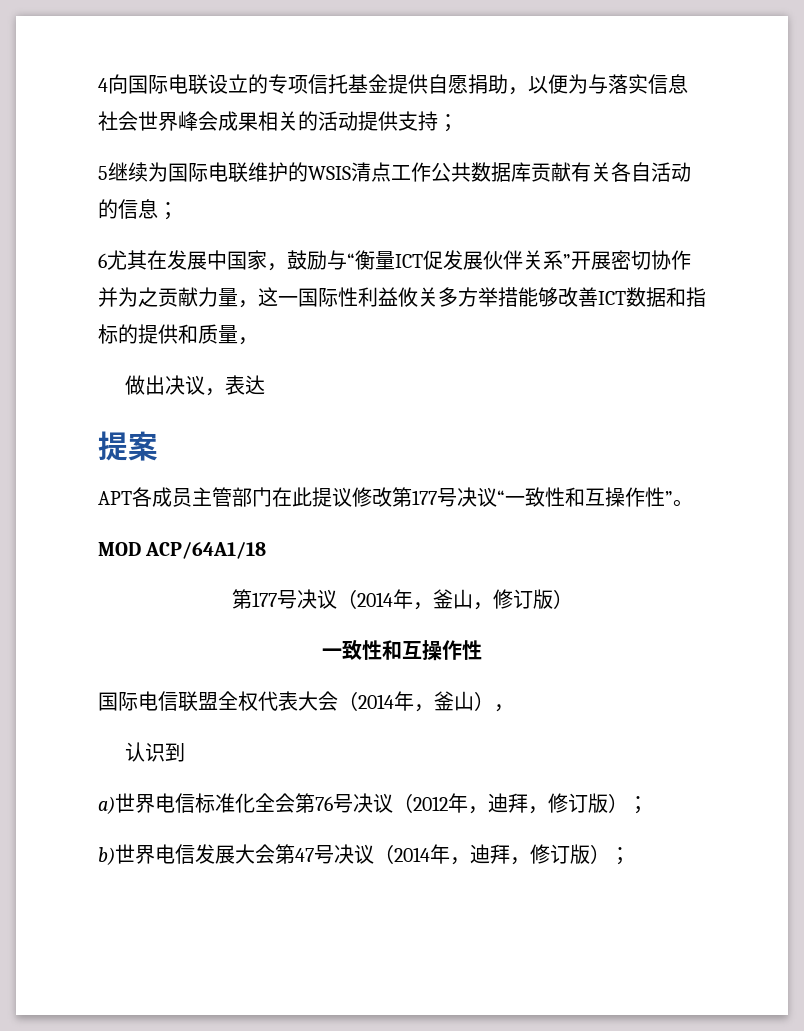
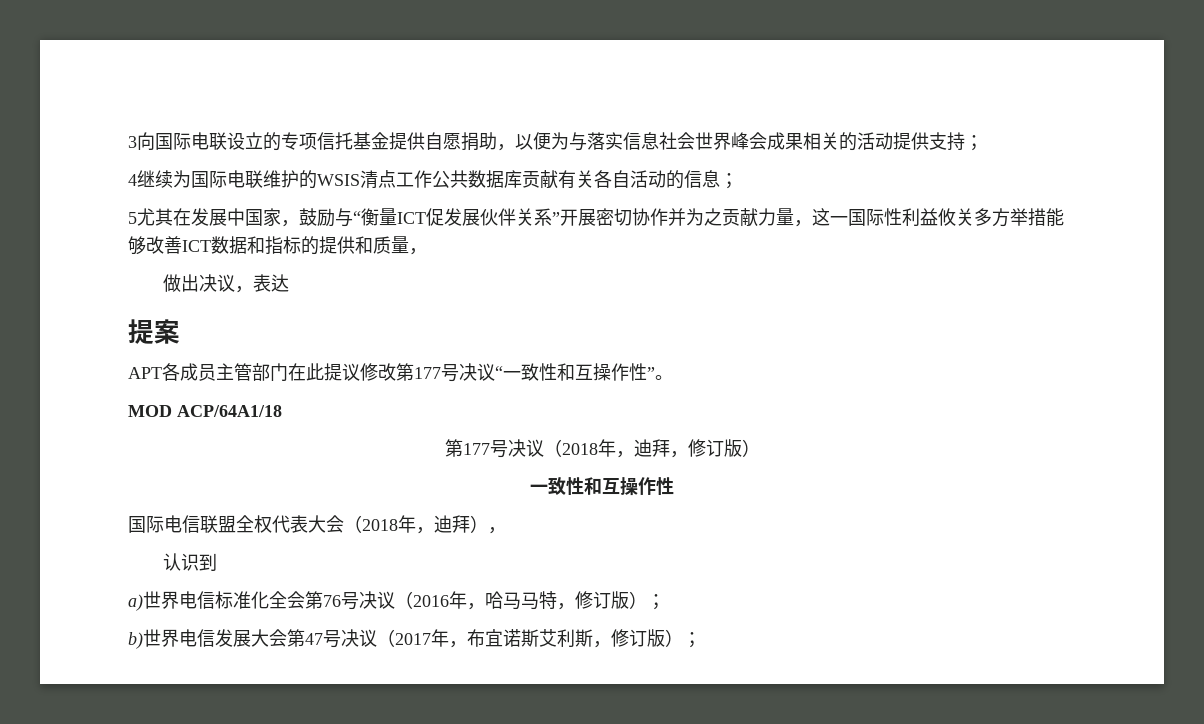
- 4向国际电联设立的专项信托基金提供自愿捐助，以便为与落实信息社会世界峰会成果相关的活动提供支持；
+ 3向国际电联设立的专项信托基金提供自愿捐助，以便为与落实信息社会世界峰会成果相关的活动提供支持；
- 5继续为国际电联维护的WSIS清点工作公共数据库贡献有关各自活动的信息；
+ 4继续为国际电联维护的WSIS清点工作公共数据库贡献有关各自活动的信息；
- 6尤其在发展中国家，鼓励与“衡量ICT促发展伙伴关系”开展密切协作并为之贡献力量，这一国际性利益攸关多方举措能够改善ICT数据和指标的提供和质量，
+ 5尤其在发展中国家，鼓励与“衡量ICT促发展伙伴关系”开展密切协作并为之贡献力量，这一国际性利益攸关多方举措能够改善ICT数据和指标的提供和质量，
- 第177号决议（2014年，釜山，修订版）
+ 第177号决议（2018年，迪拜，修订版）
- 国际电信联盟全权代表大会（2014年，釜山），
+ 国际电信联盟全权代表大会（2018年，迪拜），
- a)世界电信标准化全会第76号决议（2012年，迪拜，修订版）；
+ a)世界电信标准化全会第76号决议（2016年，哈马马特，修订版）；
- b)世界电信发展大会第47号决议（2014年，迪拜，修订版）；
+ b)世界电信发展大会第47号决议（2017年，布宜诺斯艾利斯，修订版）；

